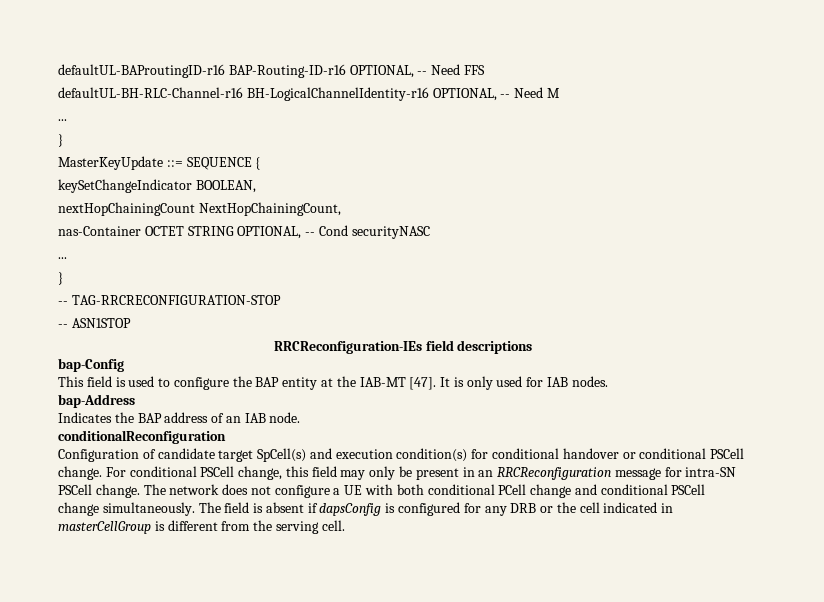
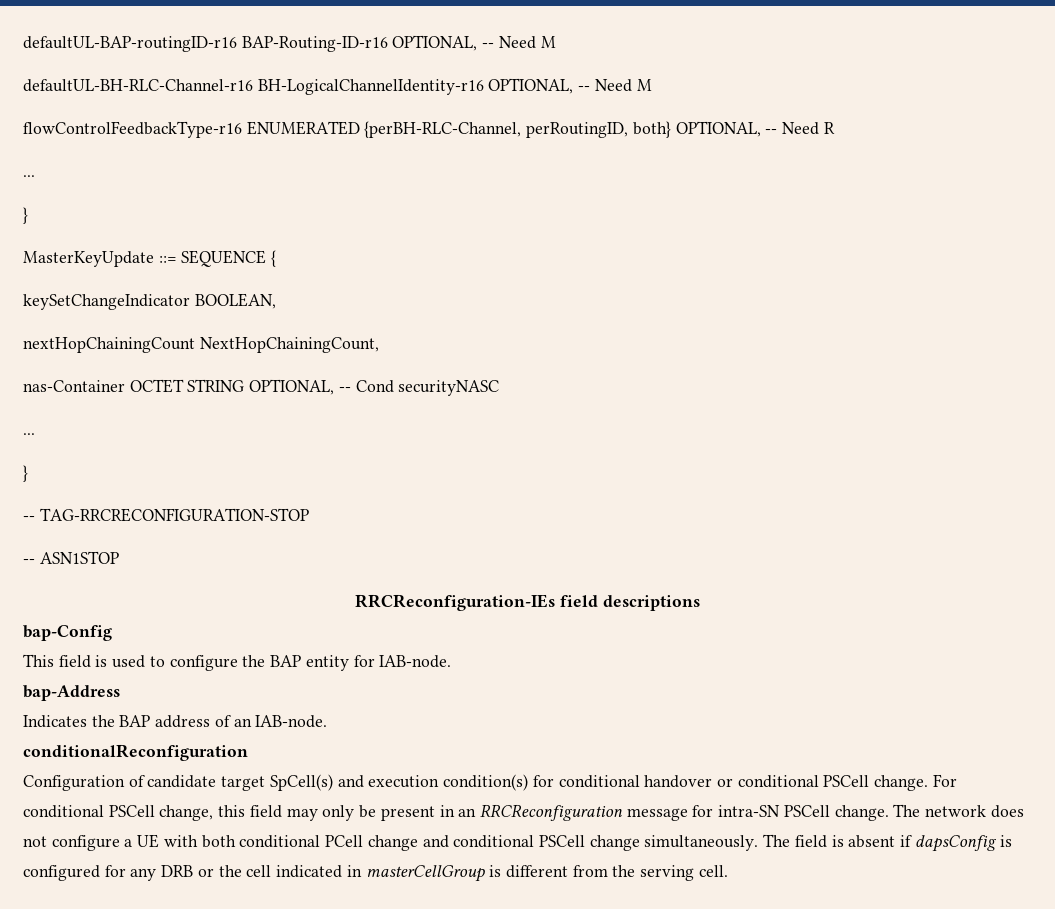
- defaultUL-BAProutingID-r16 BAP-Routing-ID-r16 OPTIONAL, -- Need FFS
+ defaultUL-BAP-routingID-r16 BAP-Routing-ID-r16 OPTIONAL, -- Need M
+ flowControlFeedbackType-r16 ENUMERATED {perBH-RLC-Channel, perRoutingID, both} OPTIONAL, -- Need R
- This field is used to configure the BAP entity at the IAB-MT [47]. It is only used for IAB nodes.
+ This field is used to configure the BAP entity for IAB-node.
- Indicates the BAP address of an IAB node.
+ Indicates the BAP address of an IAB-node.

